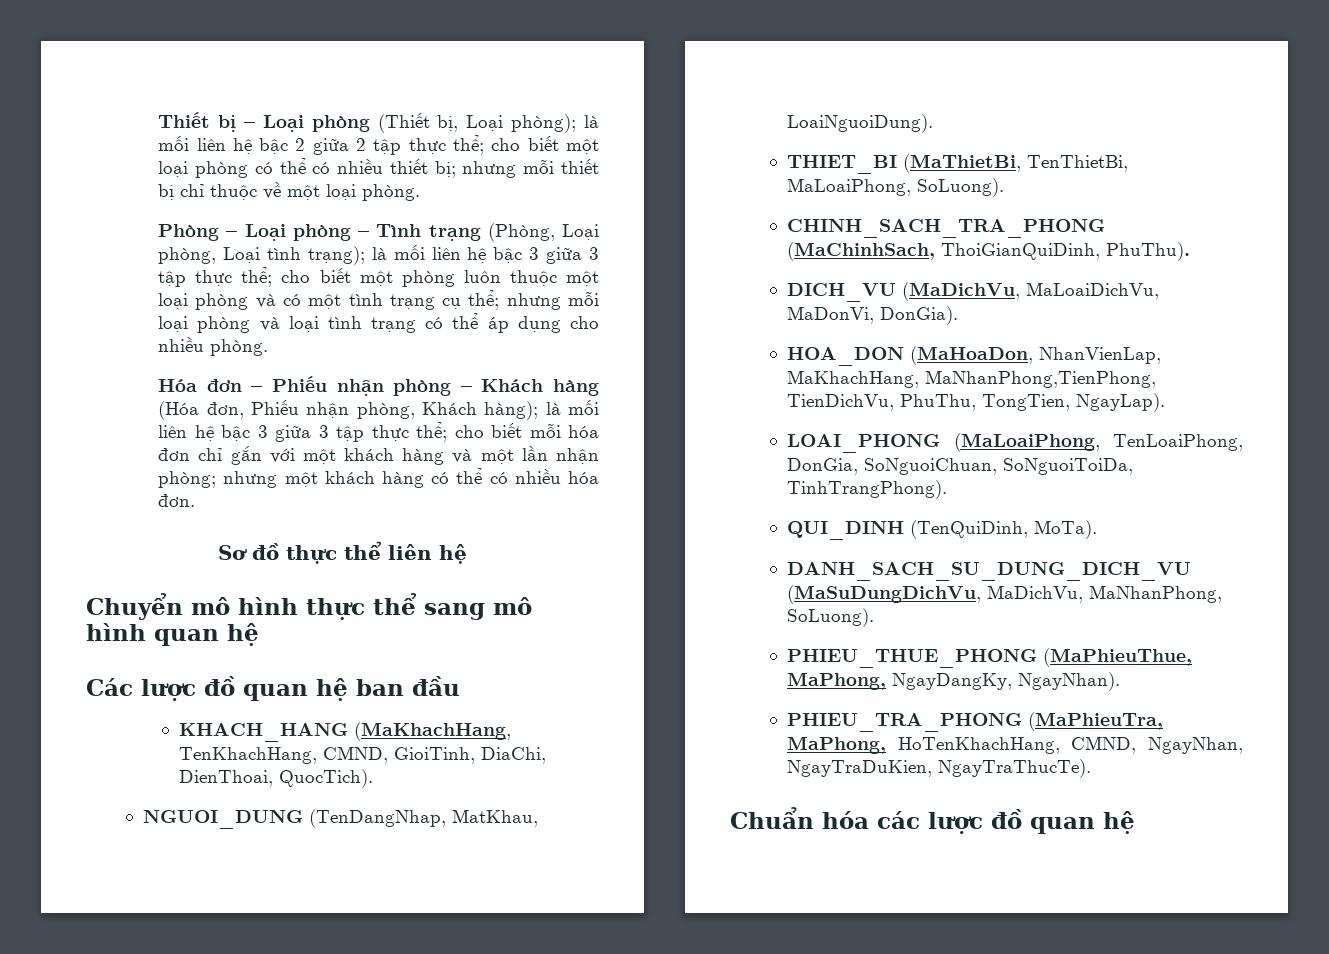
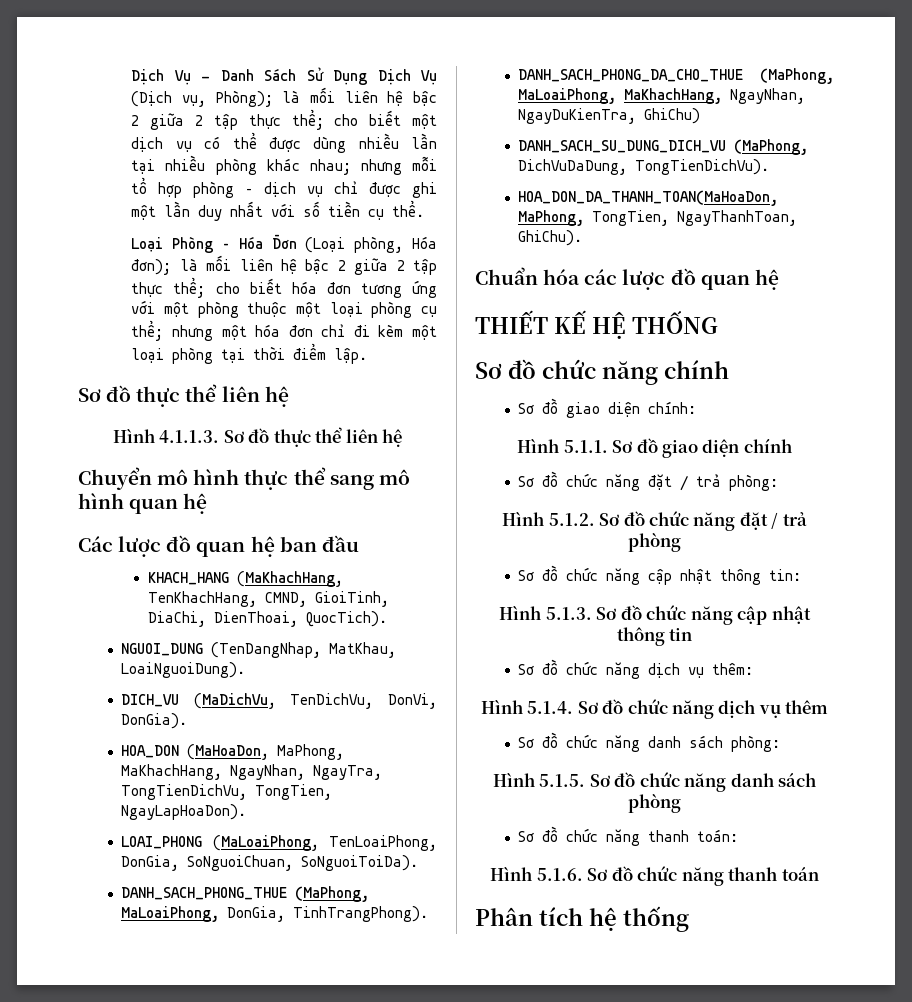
- Thiết bị – Loại phòng (Thiết bị, Loại phòng); là mối liên hệ bậc 2 giữa 2 tập thực thể; cho biết một loại phòng có thể có nhiều thiết bị; nhưng mỗi thiết bị chỉ thuộc về một loại phòng.
- Phòng – Loại phòng – Tình trạng (Phòng, Loại phòng, Loại tình trạng); là mối liên hệ bậc 3 giữa 3 tập thực thể; cho biết một phòng luôn thuộc một loại phòng và có một tình trạng cụ thể; nhưng mỗi loại phòng và loại tình trạng có thể áp dụng cho nhiều phòng.
- Hóa đơn – Phiếu nhận phòng – Khách hàng (Hóa đơn, Phiếu nhận phòng, Khách hàng); là mối liên hệ bậc 3 giữa 3 tập thực thể; cho biết mỗi hóa đơn chỉ gắn với một khách hàng và một lần nhận phòng; nhưng một khách hàng có thể có nhiều hóa đơn.
+ Dịch Vụ - Danh Sách Sử Dụng Dịch Vụ (Dịch vụ, Phòng); là mối liên hệ bậc 2 giữa 2 tập thực thể; cho biết một dịch vụ có thể được dùng nhiều lần tại nhiều phòng khác nhau; nhưng mỗi tổ hợp phòng – dịch vụ chỉ được ghi một lần duy nhất với số tiền cụ thể.
+ Loại Phòng – Hóa Đơn (Loại phòng, Hóa đơn); là mối liên hệ bậc 2 giữa 2 tập thực thể; cho biết hóa đơn tương ứng với một phòng thuộc một loại phòng cụ thể; nhưng một hóa đơn chỉ đi kèm một loại phòng tại thời điểm lập.
  Sơ đồ thực thể liên hệ
+ Hình 4.1.1.3. Sơ đồ thực thể liên hệ
- THIET_BI (MaThietBi, TenThietBi, MaLoaiPhong, SoLuong).
- CHINH_SACH_TRA_PHONG (MaChinhSach, ThoiGianQuiDinh, PhuThu).
- DICH_VU (MaDichVu, MaLoaiDichVu, MaDonVi, DonGia).
+ DICH_VU (MaDichVu, TenDichVu, DonVi, DonGia).
- HOA_DON (MaHoaDon, NhanVienLap, MaKhachHang, MaNhanPhong,TienPhong, TienDichVu, PhuThu, TongTien, NgayLap).
+ HOA_DON (MaHoaDon, MaPhong, MaKhachHang, NgayNhan, NgayTra, TongTienDichVu, TongTien, NgayLapHoaDon).
- LOAI_PHONG (MaLoaiPhong, TenLoaiPhong, DonGia, SoNguoiChuan, SoNguoiToiDa, TinhTrangPhong).
- QUI_DINH (TenQuiDinh, MoTa).
- DANH_SACH_SU_DUNG_DICH_VU (MaSuDungDichVu, MaDichVu, MaNhanPhong, SoLuong).
- PHIEU_THUE_PHONG (MaPhieuThue, MaPhong, NgayDangKy, NgayNhan).
- PHIEU_TRA_PHONG (MaPhieuTra, MaPhong, HoTenKhachHang, CMND, NgayNhan, NgayTraDuKien, NgayTraThucTe).
+ LOAI_PHONG (MaLoaiPhong, TenLoaiPhong, DonGia, SoNguoiChuan, SoNguoiToiDa).
+ DANH_SACH_PHONG_THUE (MaPhong, MaLoaiPhong, DonGia, TinhTrangPhong).
+ DANH_SACH_PHONG_DA_CHO_THUE (MaPhong, MaLoaiPhong, MaKhachHang, NgayNhan, NgayDuKienTra, GhiChu)
+ DANH_SACH_SU_DUNG_DICH_VU (MaPhong, DichVuDaDung, TongTienDichVu).
+ HOA_DON_DA_THANH_TOAN(MaHoaDon, MaPhong, TongTien, NgayThanhToan, GhiChu).
+ THIẾT KẾ HỆ THỐNG
+ Sơ đồ chức năng chính
+ Sơ đồ giao diện chính:
+ Hình 5.1.1. Sơ đồ giao diện chính
+ Sơ đồ chức năng đặt / trả phòng:
+ Hình 5.1.2. Sơ đồ chức năng đặt / trả phòng
+ Sơ đồ chức năng cập nhật thông tin:
+ Hình 5.1.3. Sơ đồ chức năng cập nhật thông tin
+ Sơ đồ chức năng dịch vụ thêm:
+ Hình 5.1.4. Sơ đồ chức năng dịch vụ thêm
+ Sơ đồ chức năng danh sách phòng:
+ Hình 5.1.5. Sơ đồ chức năng danh sách phòng
+ Sơ đồ chức năng thanh toán:
+ Hình 5.1.6. Sơ đồ chức năng thanh toán
+ Phân tích hệ thống

